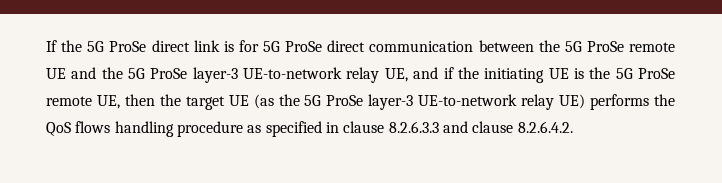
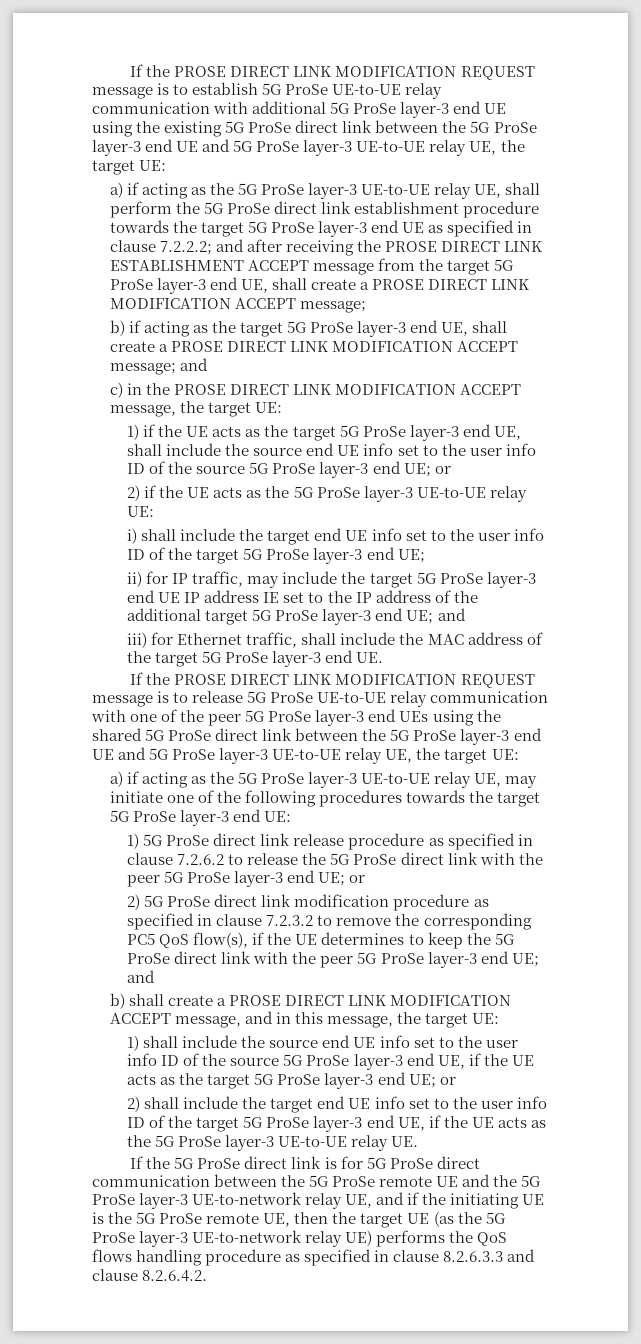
+ If the PROSE DIRECT LINK MODIFICATION REQUEST message is to establish 5G ProSe UE-to-UE relay communication with additional 5G ProSe layer-3 end UE using the existing 5G ProSe direct link between the 5G ProSe layer-3 end UE and 5G ProSe layer-3 UE-to-UE relay UE, the target UE:
+ a) if acting as the 5G ProSe layer-3 UE-to-UE relay UE, shall perform the 5G ProSe direct link establishment procedure towards the target 5G ProSe layer-3 end UE as specified in clause 7.2.2.2; and after receiving the PROSE DIRECT LINK ESTABLISHMENT ACCEPT message from the target 5G ProSe layer-3 end UE, shall create a PROSE DIRECT LINK MODIFICATION ACCEPT message;
+ b) if acting as the target 5G ProSe layer-3 end UE, shall create a PROSE DIRECT LINK MODIFICATION ACCEPT message; and
+ c) in the PROSE DIRECT LINK MODIFICATION ACCEPT message, the target UE:
+ 1) if the UE acts as the target 5G ProSe layer-3 end UE, shall include the source end UE info set to the user info ID of the source 5G ProSe layer-3 end UE; or
+ 2) if the UE acts as the 5G ProSe layer-3 UE-to-UE relay UE:
+ i) shall include the target end UE info set to the user info ID of the target 5G ProSe layer-3 end UE;
+ ii) for IP traffic, may include the target 5G ProSe layer-3 end UE IP address IE set to the IP address of the additional target 5G ProSe layer-3 end UE; and
+ iii) for Ethernet traffic, shall include the MAC address of the target 5G ProSe layer-3 end UE.
+ If the PROSE DIRECT LINK MODIFICATION REQUEST message is to release 5G ProSe UE-to-UE relay communication with one of the peer 5G ProSe layer-3 end UEs using the shared 5G ProSe direct link between the 5G ProSe layer-3 end UE and 5G ProSe layer-3 UE-to-UE relay UE, the target UE:
+ a) if acting as the 5G ProSe layer-3 UE-to-UE relay UE, may initiate one of the following procedures towards the target 5G ProSe layer-3 end UE:
+ 1) 5G ProSe direct link release procedure as specified in clause 7.2.6.2 to release the 5G ProSe direct link with the peer 5G ProSe layer-3 end UE; or
+ 2) 5G ProSe direct link modification procedure as specified in clause 7.2.3.2 to remove the corresponding PC5 QoS flow(s), if the UE determines to keep the 5G ProSe direct link with the peer 5G ProSe layer-3 end UE; and
+ b) shall create a PROSE DIRECT LINK MODIFICATION ACCEPT message, and in this message, the target UE:
+ 1) shall include the source end UE info set to the user info ID of the source 5G ProSe layer-3 end UE, if the UE acts as the target 5G ProSe layer-3 end UE; or
+ 2) shall include the target end UE info set to the user info ID of the target 5G ProSe layer-3 end UE, if the UE acts as the 5G ProSe layer-3 UE-to-UE relay UE.

